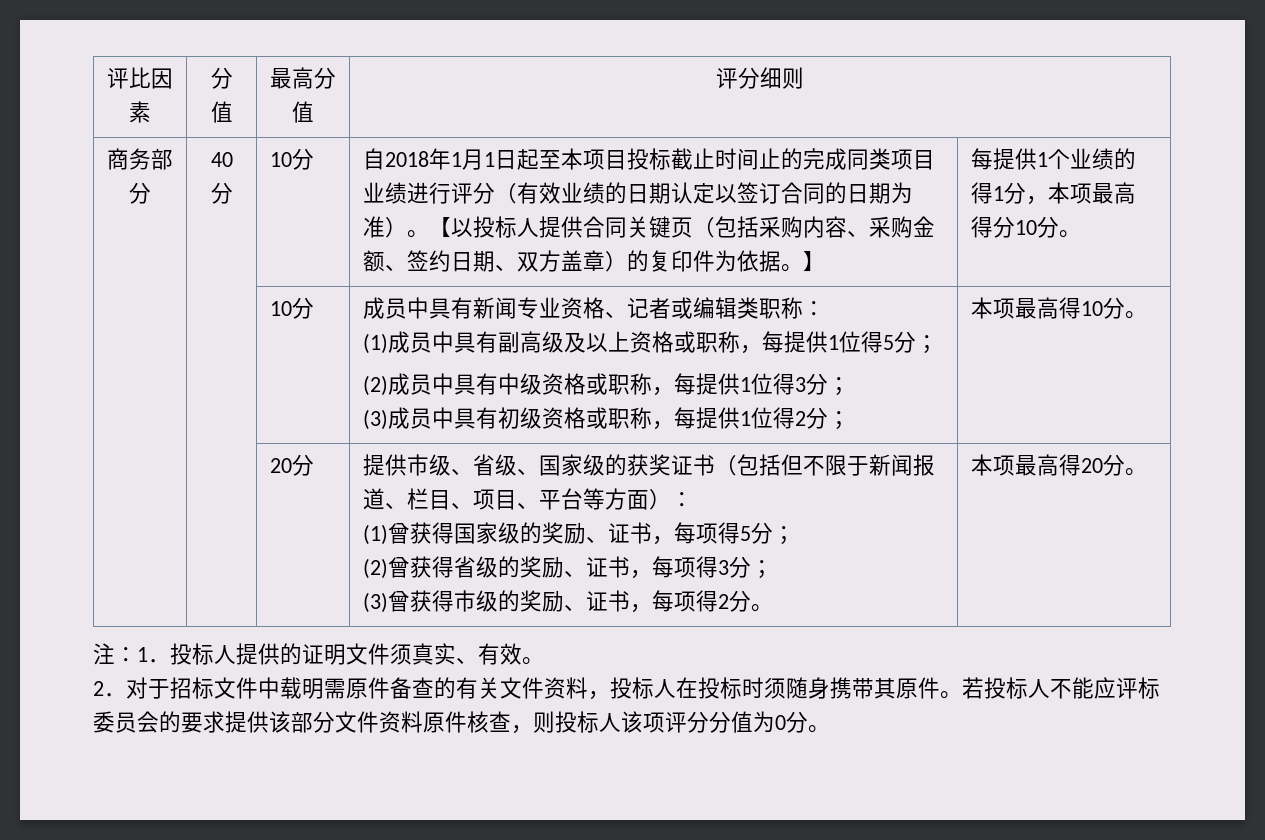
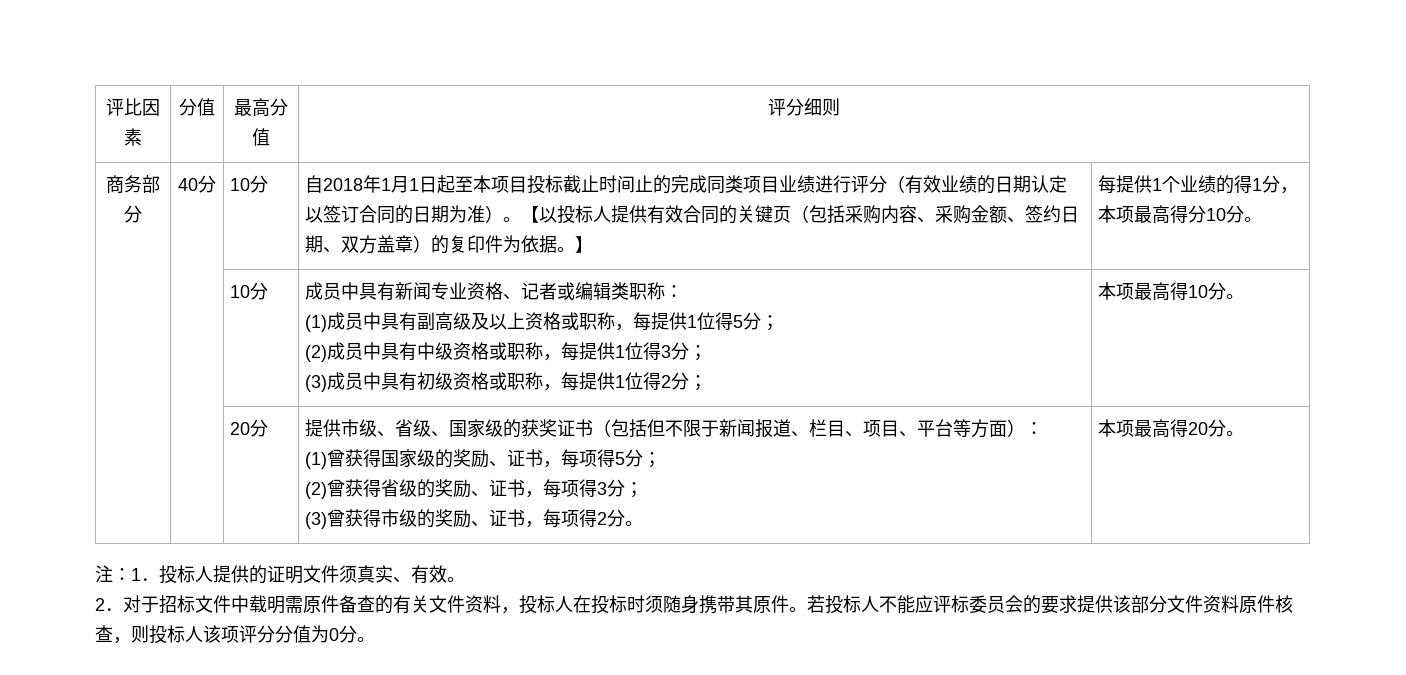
- 【以投标人提供合同关键页（包括采购内容、采购金额、签约日期、双方盖章）的复印件为依据。
+ 【以投标人提供有效合同的关键页（包括采购内容、采购金额、签约日期、双方盖章）的复印件为依据。

